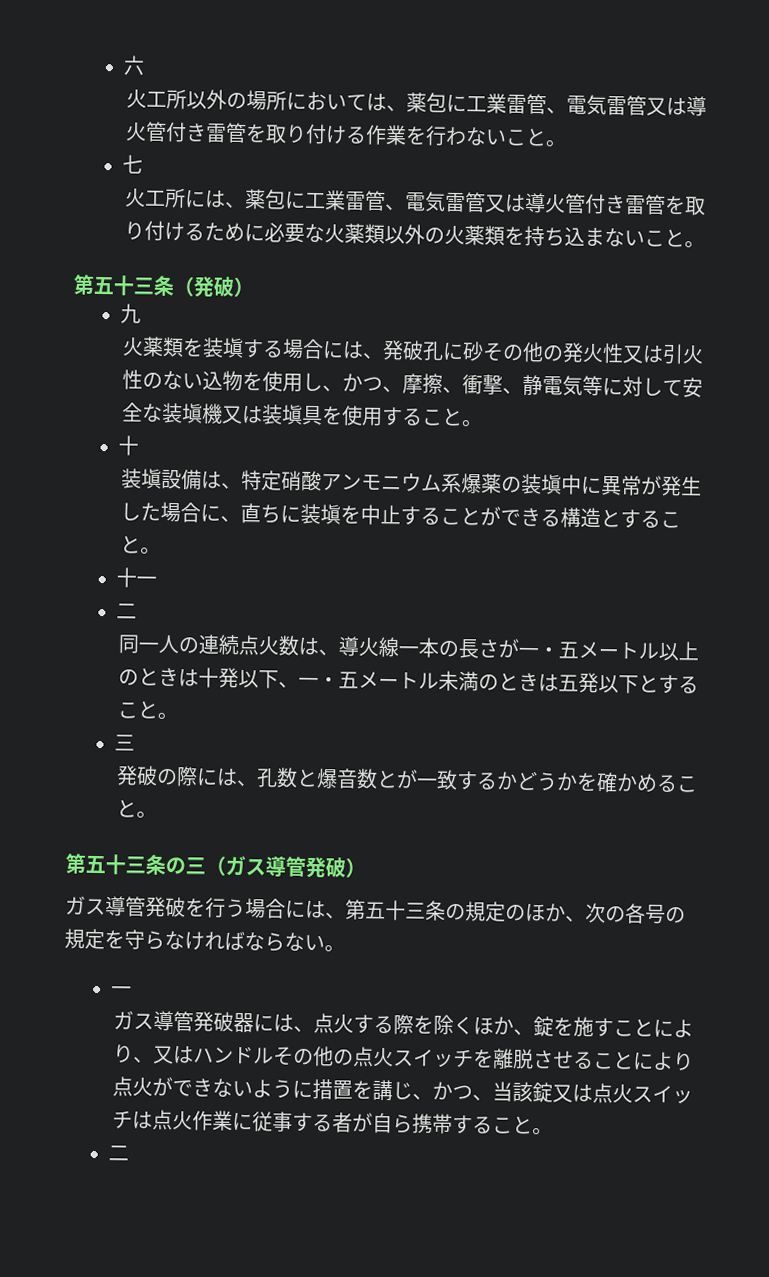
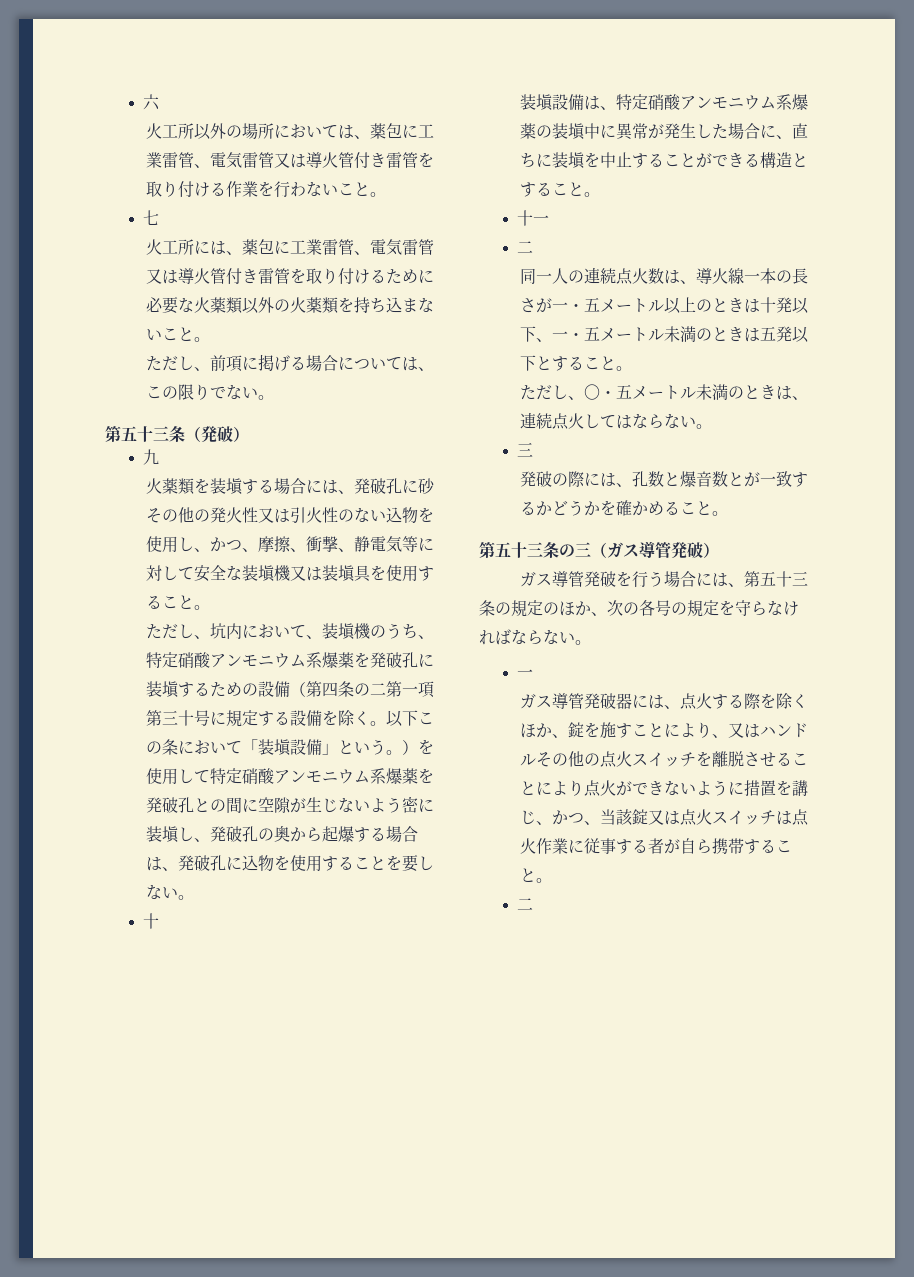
+ ただし、前項に掲げる場合については、この限りでない。
+ ただし、坑内において、装塡機のうち、特定硝酸アンモニウム系爆薬を発破孔に装塡するための設備（第四条の二第一項第三十号に規定する設備を除く。以下この条において「装塡設備」という。）を使用して特定硝酸アンモニウム系爆薬を発破孔との間に空隙が生じないよう密に装塡し、発破孔の奥から起爆する場合は、発破孔に込物を使用することを要しない。
+ ただし、〇・五メートル未満のときは、連続点火してはならない。

